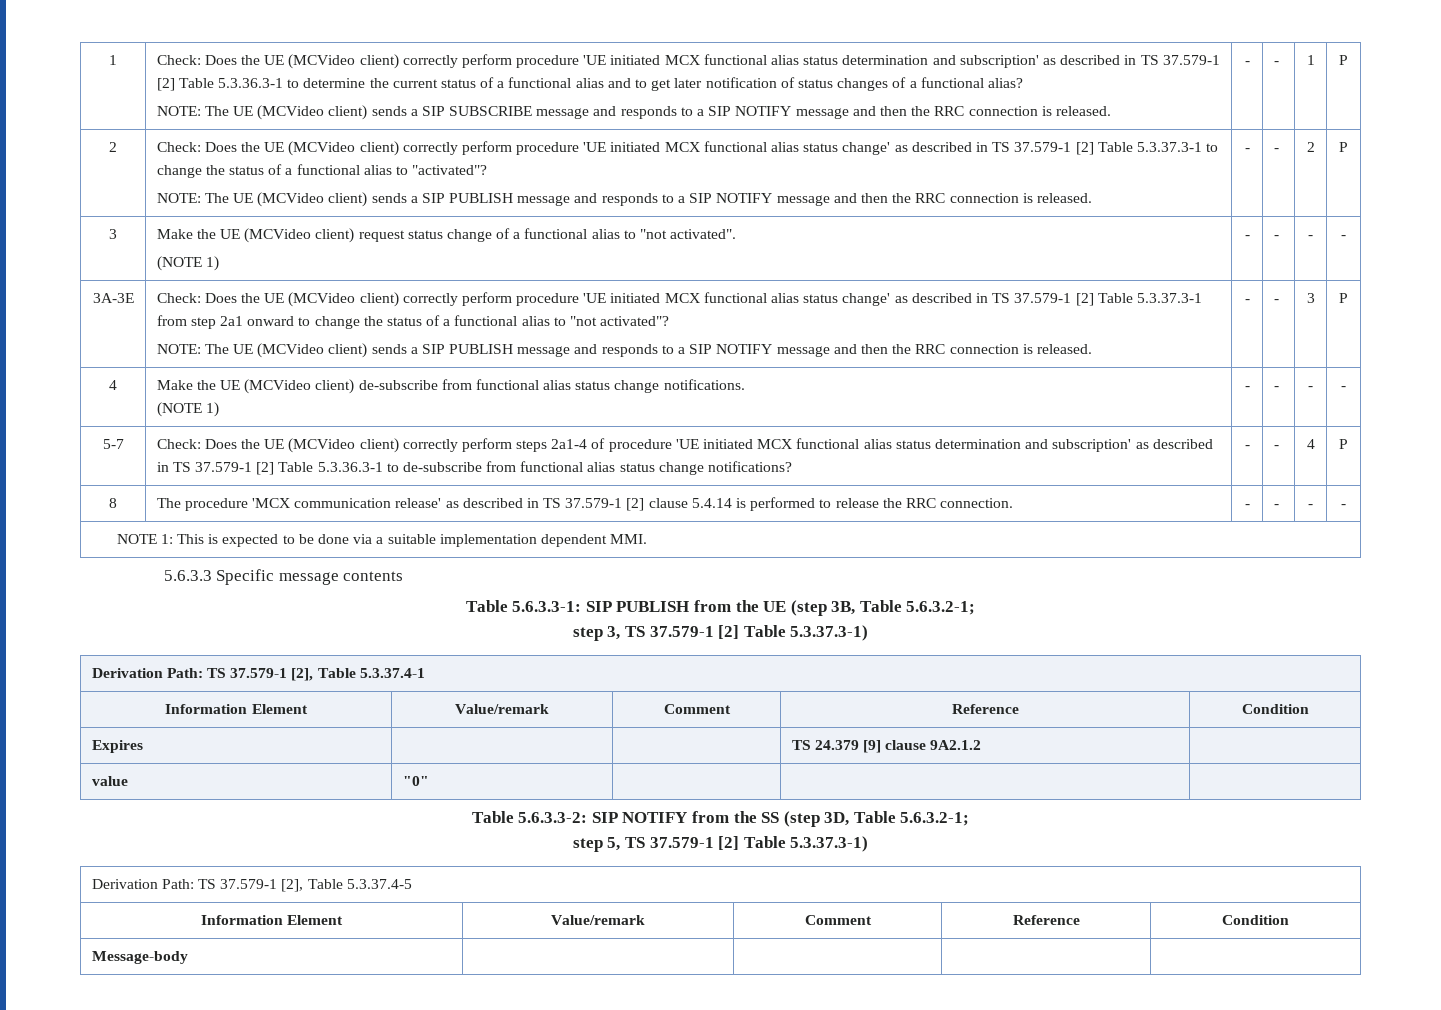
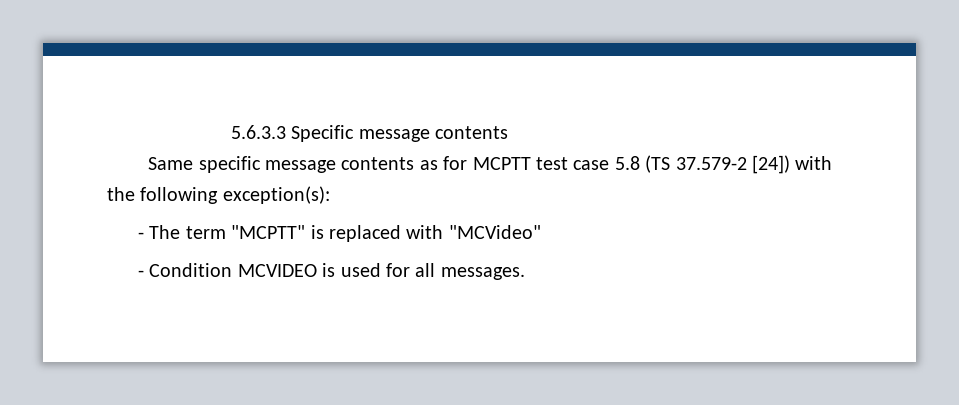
- 1 | Check: Does the UE (MCVideo client) correctly perform procedure 'UE initiated MCX functional alias status determination and subscription' as described in TS 37.579-1 [2] Table 5.3.36.3-1 to determine the current status of a functional alias and to get later notification of status changes of a functional alias?
- NOTE: The UE (MCVideo client) sends a SIP SUBSCRIBE message and responds to a SIP NOTIFY message and then the RRC connection is released. | - | - | 1 | P
- 2 | Check: Does the UE (MCVideo client) correctly perform procedure 'UE initiated MCX functional alias status change' as described in TS 37.579-1 [2] Table 5.3.37.3-1 to change the status of a functional alias to "activated"?
- NOTE: The UE (MCVideo client) sends a SIP PUBLISH message and responds to a SIP NOTIFY message and then the RRC connection is released. | - | - | 2 | P
- 3 | Make the UE (MCVideo client) request status change of a functional alias to "not activated".
- (NOTE 1) | - | - | - | -
- 3A-3E | Check: Does the UE (MCVideo client) correctly perform procedure 'UE initiated MCX functional alias status change' as described in TS 37.579-1 [2] Table 5.3.37.3-1 from step 2a1 onward to change the status of a functional alias to "not activated"?
- NOTE: The UE (MCVideo client) sends a SIP PUBLISH message and responds to a SIP NOTIFY message and then the RRC connection is released. | - | - | 3 | P
- 4 | Make the UE (MCVideo client) de-subscribe from functional alias status change notifications.
- (NOTE 1) | - | - | - | -
- 5-7 | Check: Does the UE (MCVideo client) correctly perform steps 2a1-4 of procedure 'UE initiated MCX functional alias status determination and subscription' as described in TS 37.579-1 [2] Table 5.3.36.3-1 to de-subscribe from functional alias status change notifications? | - | - | 4 | P
- 8 | The procedure 'MCX communication release' as described in TS 37.579-1 [2] clause 5.4.14 is performed to release the RRC connection. | - | - | - | -
- NOTE 1: This is expected to be done via a suitable implementation dependent MMI.
  5.6.3.3 Specific message contents
- Table 5.6.3.3-1: SIP PUBLISH from the UE (step 3B, Table 5.6.3.2-1;
- step 3, TS 37.579-1 [2] Table 5.3.37.3-1)
- Derivation Path: TS 37.579-1 [2], Table 5.3.37.4-1
- Information Element | Value/remark | Comment | Reference | Condition
- Expires | | | TS 24.379 [9] clause 9A2.1.2 |
- value | "0" | | |
- Table 5.6.3.3-2: SIP NOTIFY from the SS (step 3D, Table 5.6.3.2-1;
- step 5, TS 37.579-1 [2] Table 5.3.37.3-1)
- Derivation Path: TS 37.579-1 [2], Table 5.3.37.4-5
- Information Element | Value/remark | Comment | Reference | Condition
- Message-body | | | |
+ Same specific message contents as for MCPTT test case 5.8 (TS 37.579-2 [24]) with the following exception(s):
+ - The term "MCPTT" is replaced with "MCVideo"
+ - Condition MCVIDEO is used for all messages.

